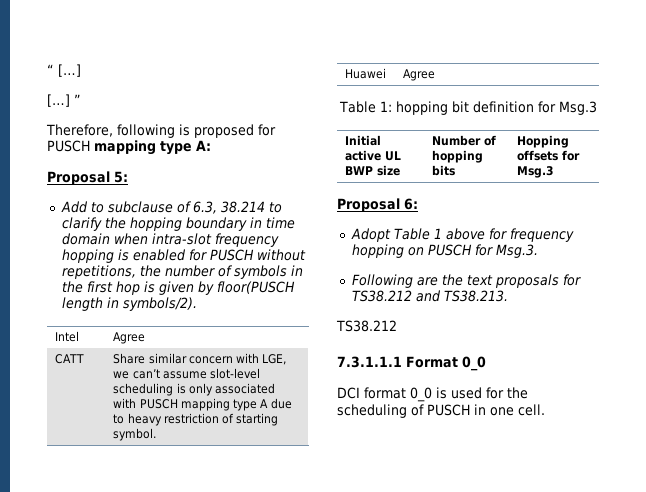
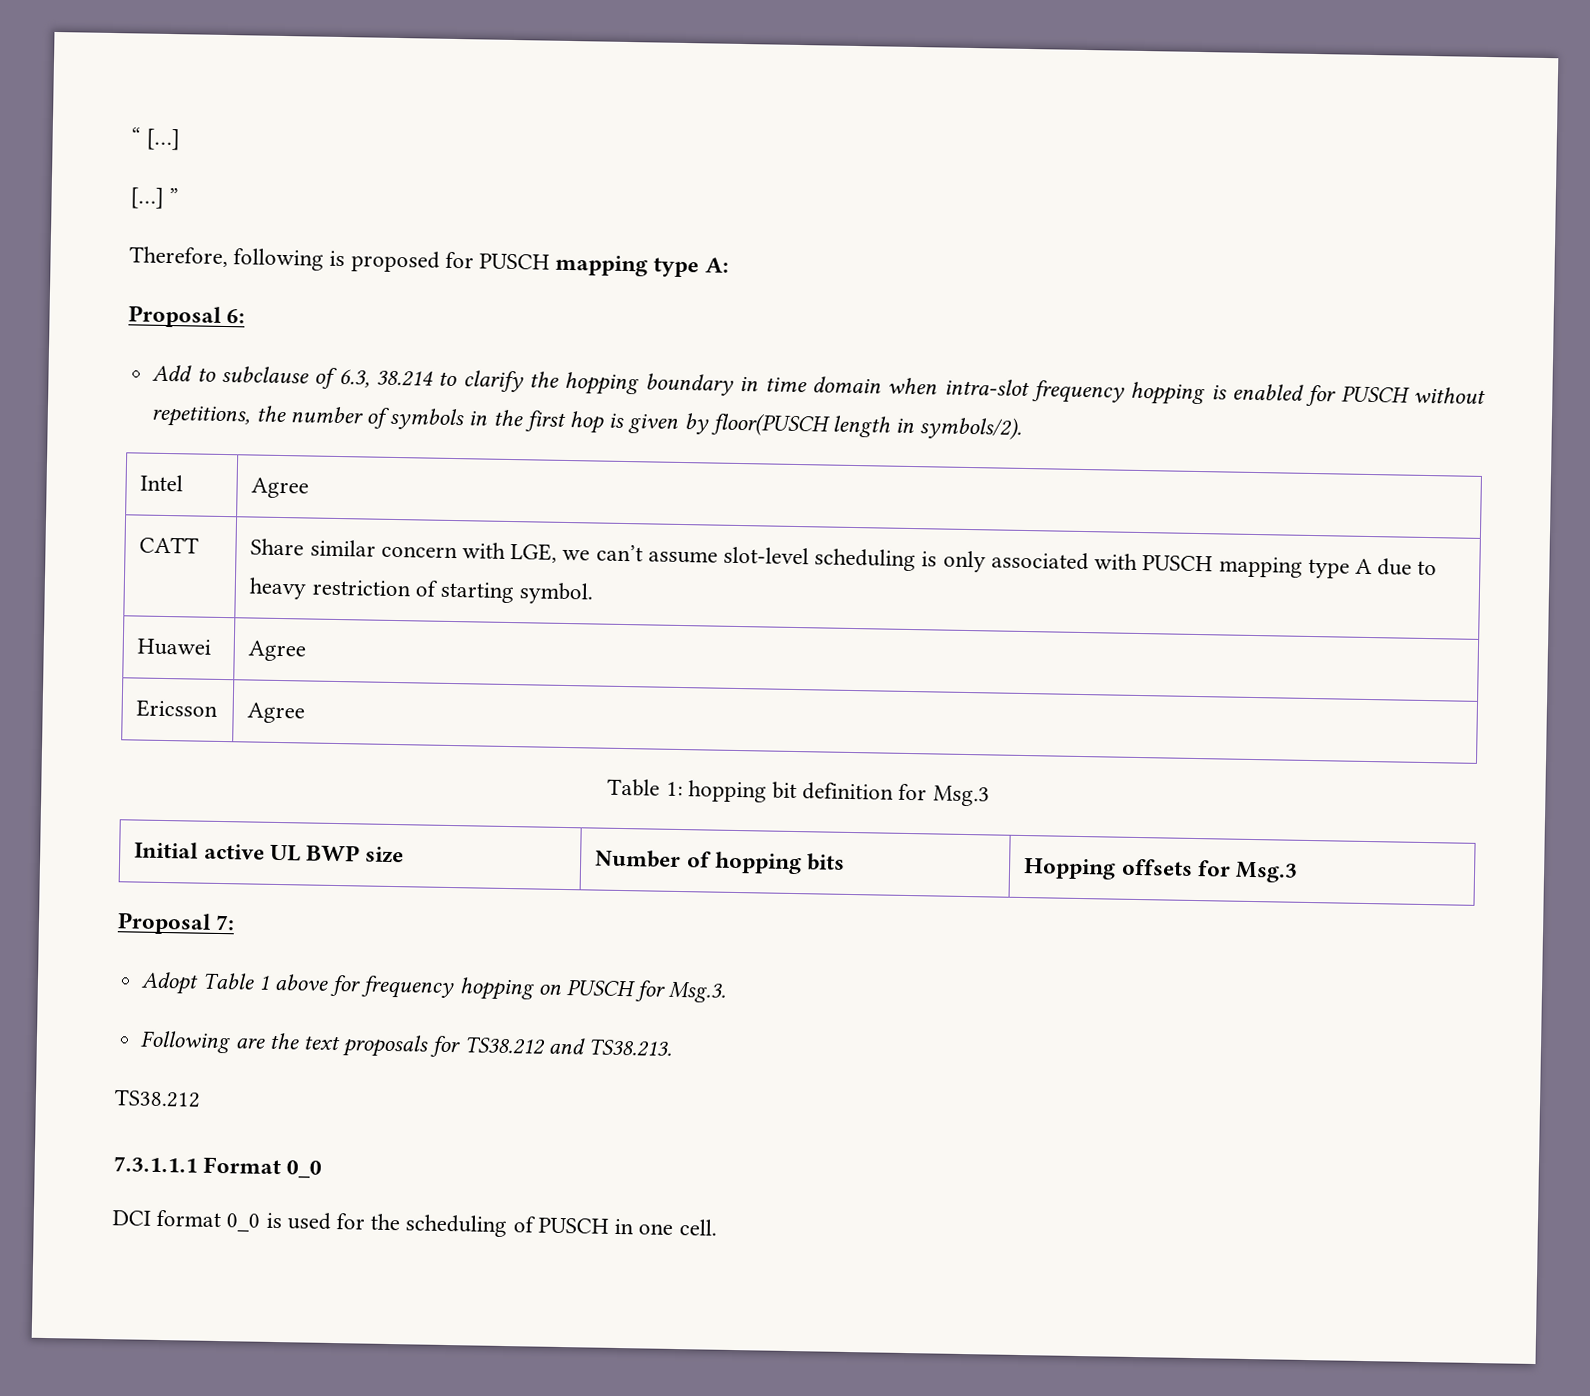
- Proposal 5:
+ Proposal 6:
+ Ericsson | Agree
- Proposal 6:
+ Proposal 7:

